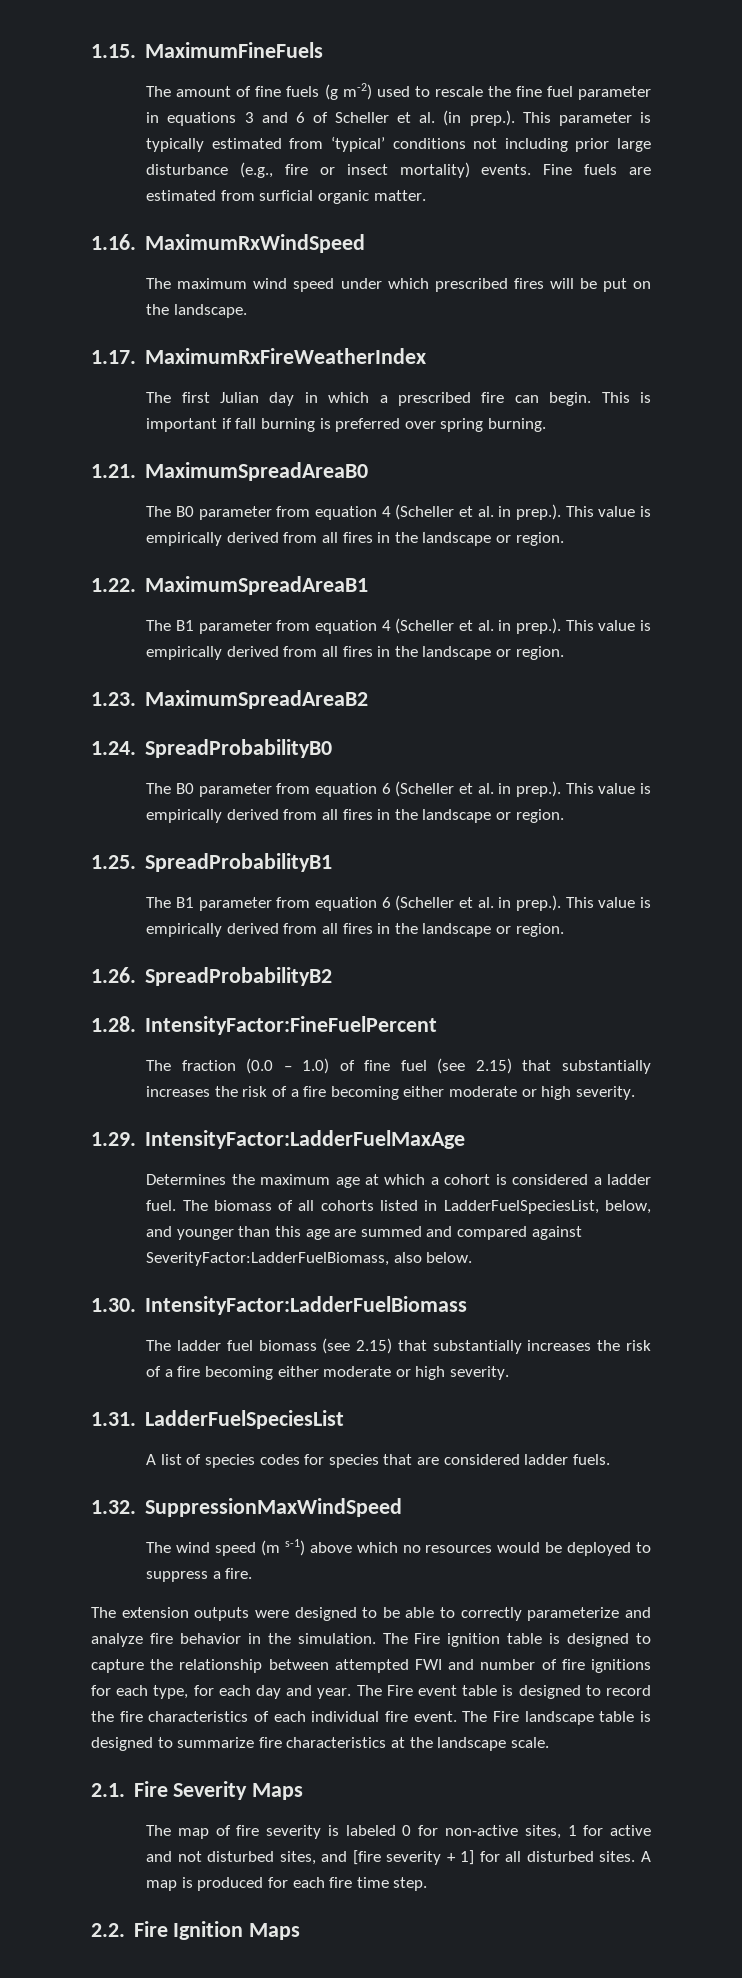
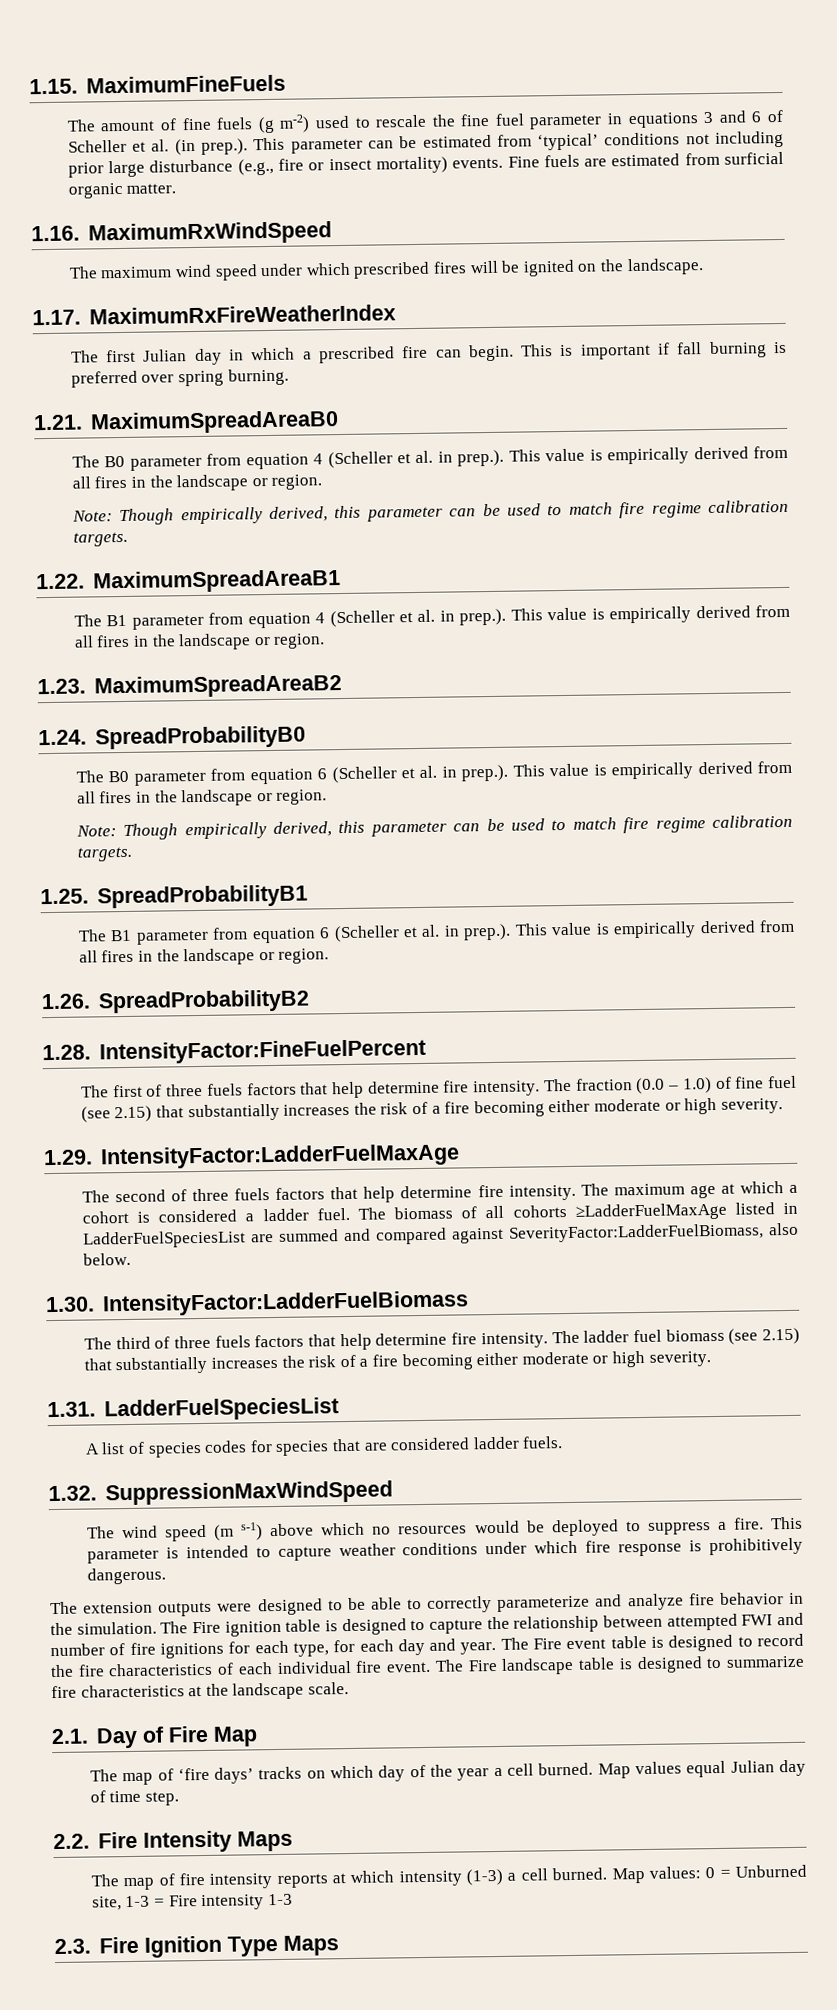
- The amount of fine fuels (g m-2) used to rescale the fine fuel parameter in equations 3 and 6 of Scheller et al. (in prep.). This parameter is typically estimated from ‘typical’ conditions not including prior large disturbance (e.g., fire or insect mortality) events.
+ The amount of fine fuels (g m-2) used to rescale the fine fuel parameter in equations 3 and 6 of Scheller et al. (in prep.). This parameter can be estimated from ‘typical’ conditions not including prior large disturbance (e.g., fire or insect mortality) events.
- The maximum wind speed under which prescribed fires will be put on the landscape.
+ The maximum wind speed under which prescribed fires will be ignited on the landscape.
  The B0 parameter from equation 4 (Scheller et al. in prep.). This value is empirically derived from all fires in the landscape or region.
+ Note: Though empirically derived, this parameter can be used to match fire regime calibration targets.
  The B0 parameter from equation 6 (Scheller et al. in prep.). This value is empirically derived from all fires in the landscape or region.
+ Note: Though empirically derived, this parameter can be used to match fire regime calibration targets.
- The fraction (0.0 – 1.0) of fine fuel (see 2.15) that substantially increases the risk of a fire becoming either moderate or high severity.
+ The first of three fuels factors that help determine fire intensity. The fraction (0.0 – 1.0) of fine fuel (see 2.15) that substantially increases the risk of a fire becoming either moderate or high severity.
- Determines the maximum age at which a cohort is considered a ladder fuel.
+ The second of three fuels factors that help determine fire intensity. The maximum age at which a cohort is considered a ladder fuel.
- The biomass of all cohorts listed in LadderFuelSpeciesList, below, and younger than this age are summed and compared against SeverityFactor:LadderFuelBiomass, also below.
+ The biomass of all cohorts ≥LadderFuelMaxAge listed in LadderFuelSpeciesList are summed and compared against SeverityFactor:LadderFuelBiomass, also below.
- The ladder fuel biomass (see 2.15) that substantially increases the risk of a fire becoming either moderate or high severity.
+ The third of three fuels factors that help determine fire intensity. The ladder fuel biomass (see 2.15) that substantially increases the risk of a fire becoming either moderate or high severity.
+ This parameter is intended to capture weather conditions under which fire response is prohibitively dangerous.
- 2.1. Fire Severity Maps
+ 2.1. Day of Fire Map
+ The map of ‘fire days’ tracks on which day of the year a cell burned. Map values equal Julian day of time step.
+ 2.2. Fire Intensity Maps
- The map of fire severity is labeled 0 for non-active sites, 1 for active and not disturbed sites, and [fire severity + 1] for all disturbed sites. A map is produced for each fire time step.
- 2.2. Fire Ignition Maps
+ The map of fire intensity reports at which intensity (1-3) a cell burned. Map values: 0 = Unburned site, 1-3 = Fire intensity 1-3
+ 2.3. Fire Ignition Type Maps

